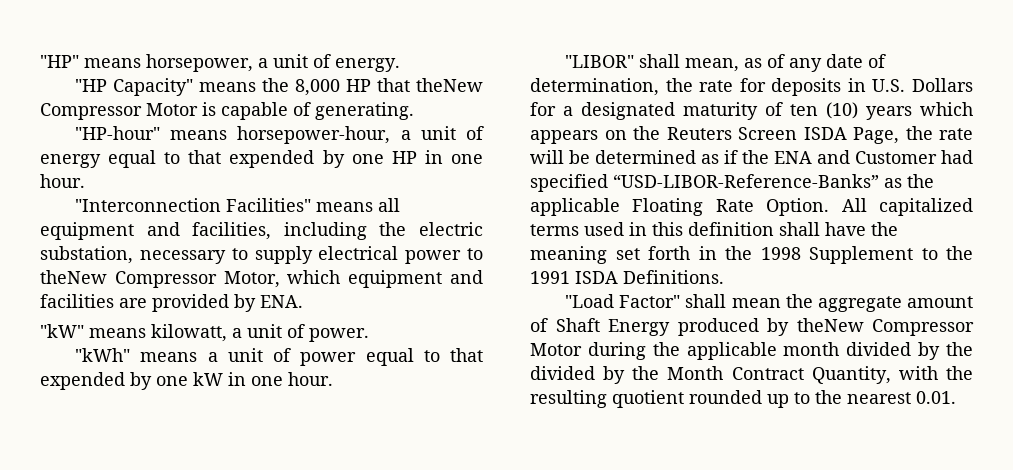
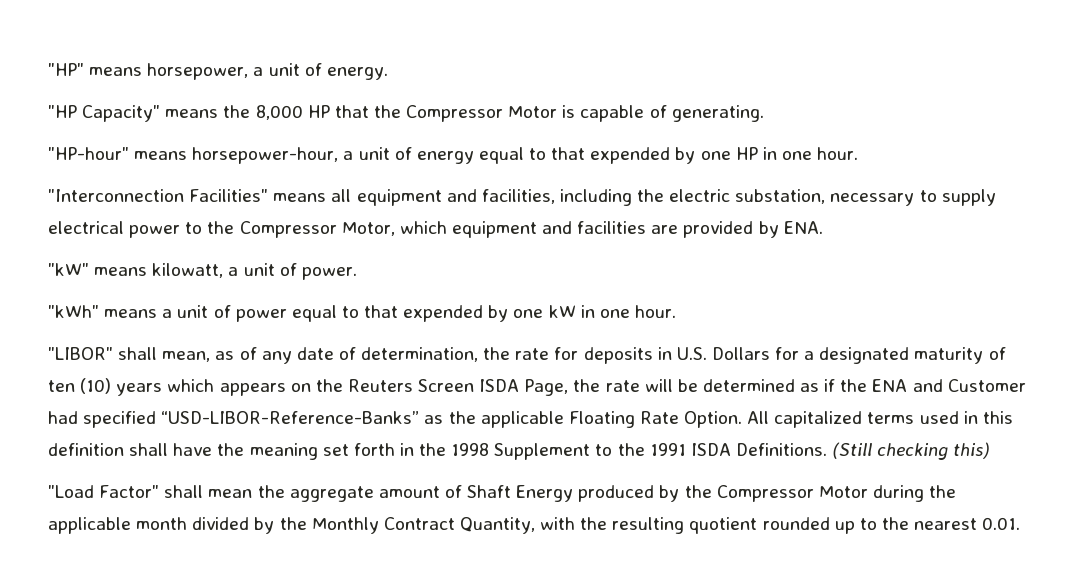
- "HP Capacity" means the 8,000 HP that theNew Compressor Motor is capable of generating.
+ "HP Capacity" means the 8,000 HP that the Compressor Motor is capable of generating.
- "Interconnection Facilities" means all equipment and facilities, including the electric substation, necessary to supply electrical power to theNew Compressor Motor, which equipment and facilities are provided by ENA.
+ "Interconnection Facilities" means all equipment and facilities, including the electric substation, necessary to supply electrical power to the Compressor Motor, which equipment and facilities are provided by ENA.
+ (Still checking this)
- "Load Factor" shall mean the aggregate amount of Shaft Energy produced by theNew Compressor Motor during the applicable month divided by the divided by the Month Contract Quantity, with the resulting quotient rounded up to the nearest 0.01.
+ "Load Factor" shall mean the aggregate amount of Shaft Energy produced by the Compressor Motor during the applicable month divided by the Monthly Contract Quantity, with the resulting quotient rounded up to the nearest 0.01.

